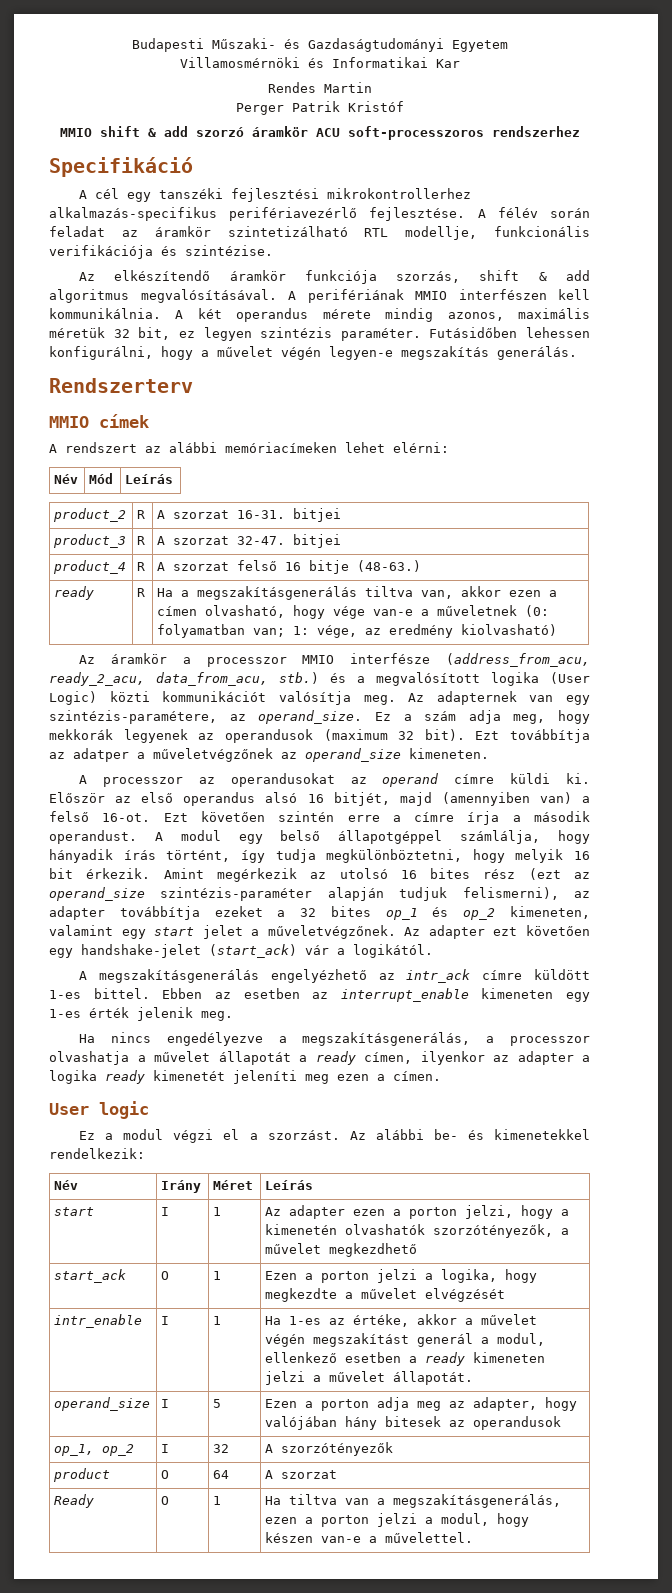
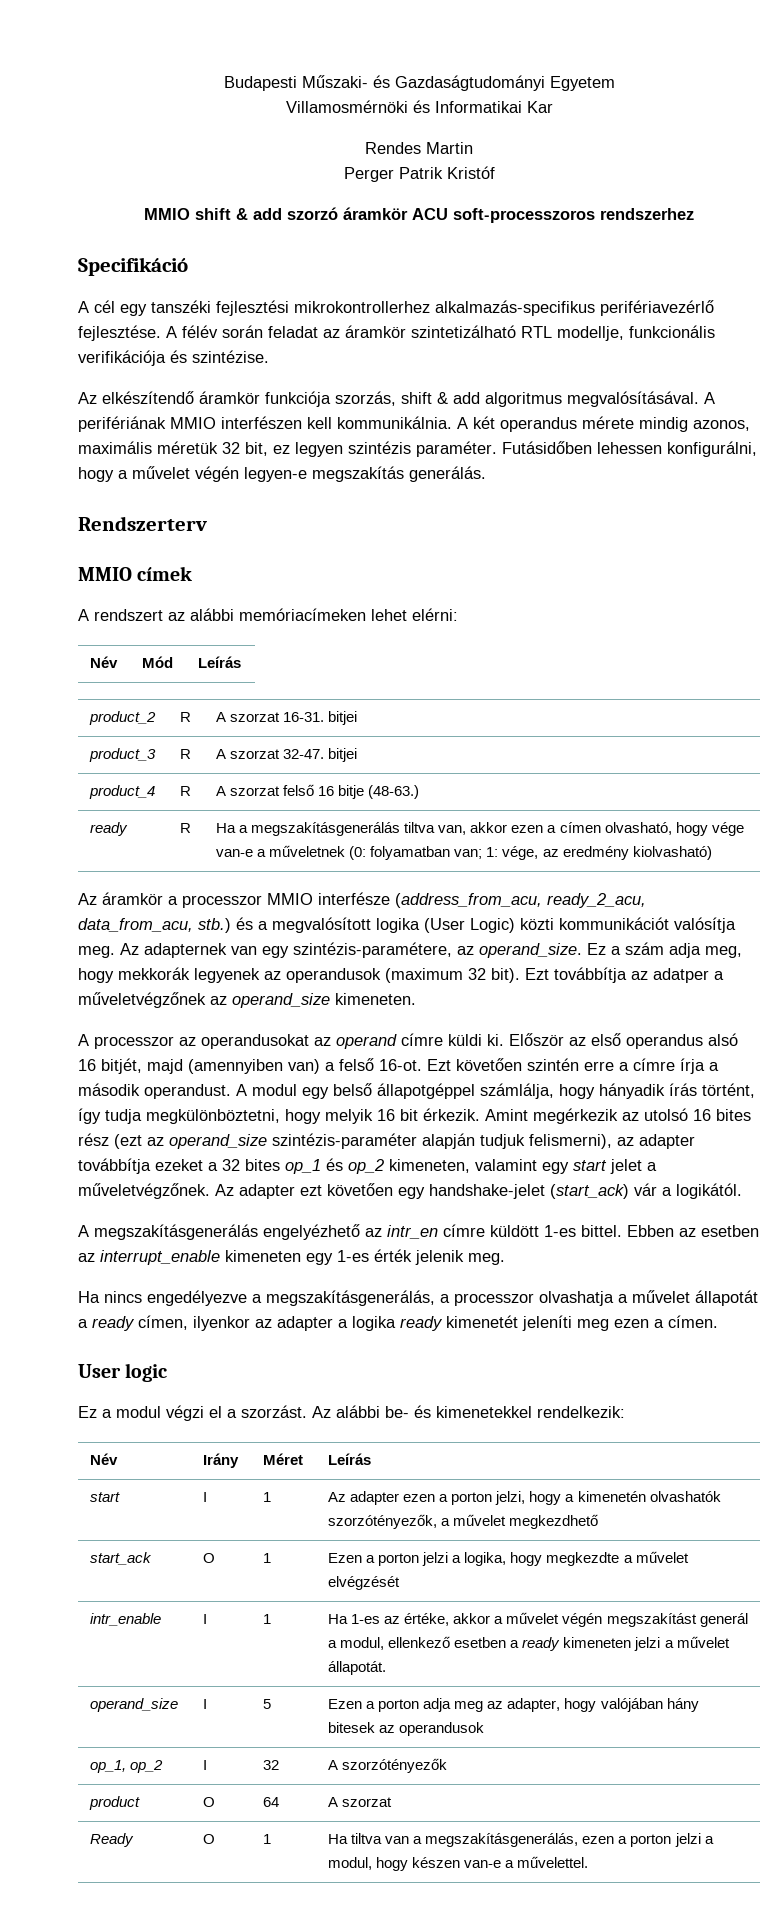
- A megszakításgenerálás engelyézhető az intr_ack címre küldött 1-es bittel.
+ A megszakításgenerálás engelyézhető az intr_en címre küldött 1-es bittel.

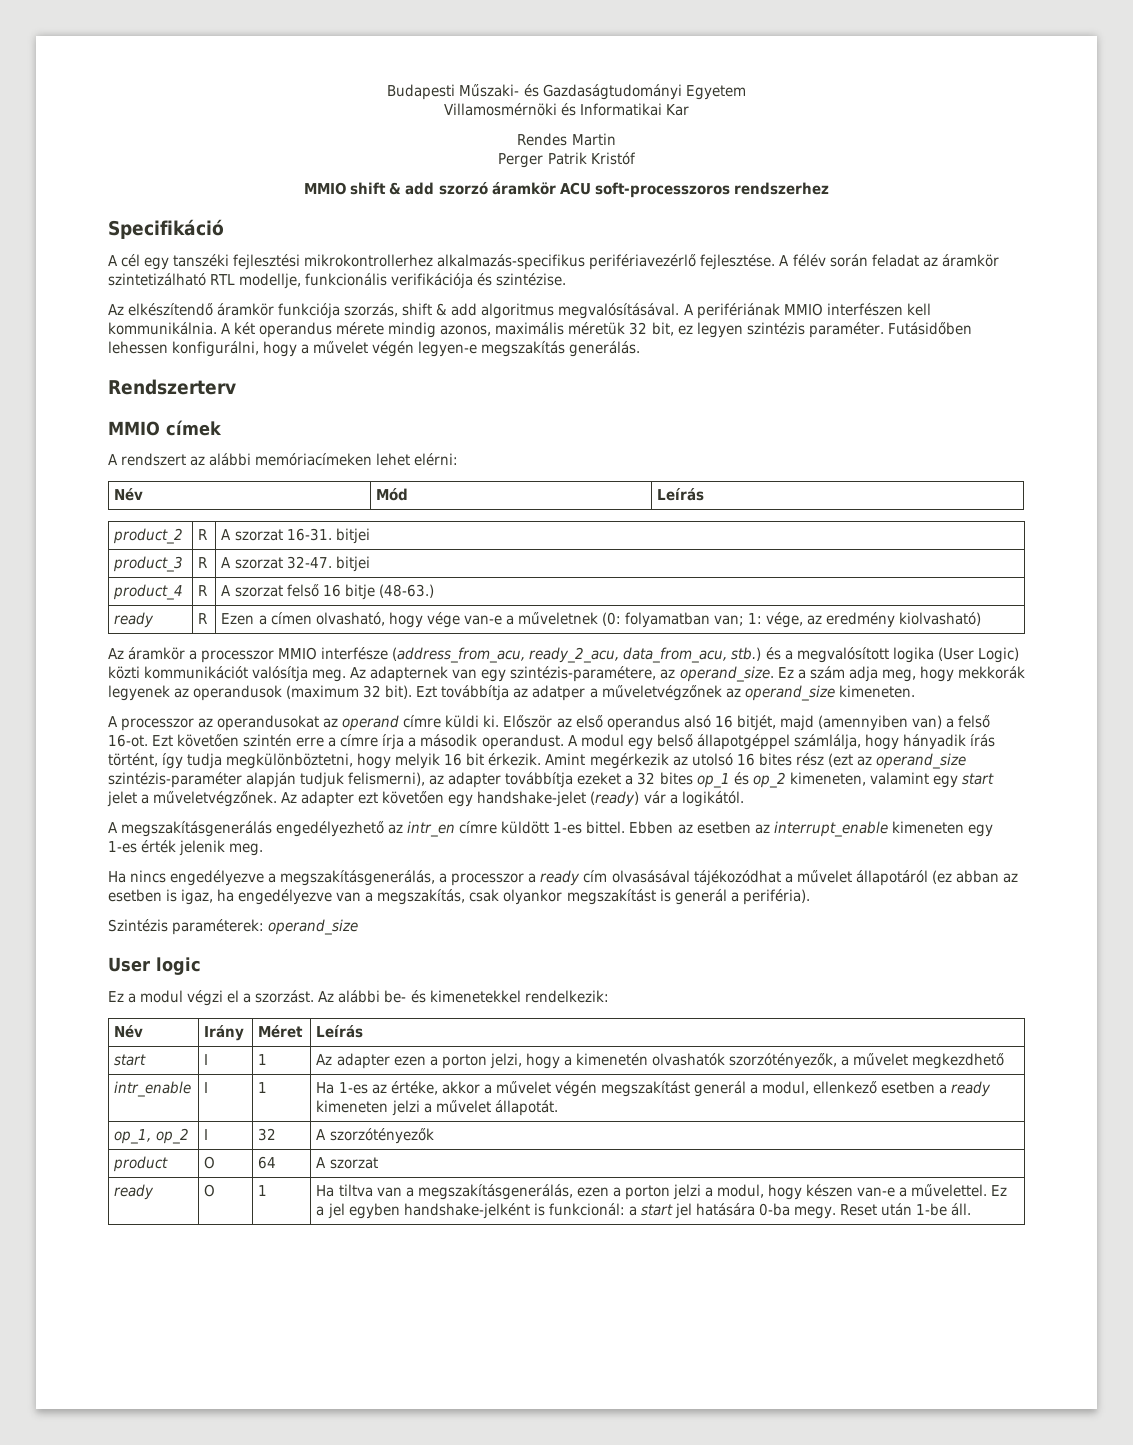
- ready | R | Ha a megszakításgenerálás tiltva van, akkor ezen a címen olvasható, hogy vége van-e a műveletnek (0: folyamatban van; 1: vége, az eredmény kiolvasható)
+ ready | R | Ezen a címen olvasható, hogy vége van-e a műveletnek (0: folyamatban van; 1: vége, az eredmény kiolvasható)
- Az adapter ezt követően egy handshake-jelet (start_ack) vár a logikától.
+ Az adapter ezt követően egy handshake-jelet (ready) vár a logikától.
- A megszakításgenerálás engelyézhető az intr_en címre küldött 1-es bittel.
+ A megszakításgenerálás engedélyezhető az intr_en címre küldött 1-es bittel.
- Ha nincs engedélyezve a megszakításgenerálás, a processzor olvashatja a művelet állapotát a ready címen, ilyenkor az adapter a logika ready kimenetét jeleníti meg ezen a címen.
+ Ha nincs engedélyezve a megszakításgenerálás, a processzor a ready cím olvasásával tájékozódhat a művelet állapotáról (ez abban az esetben is igaz, ha engedélyezve van a megszakítás, csak olyankor megszakítást is generál a periféria).
+ Szintézis paraméterek: operand_size
- start_ack | O | 1 | Ezen a porton jelzi a logika, hogy megkezdte a művelet elvégzését
- operand_size | I | 5 | Ezen a porton adja meg az adapter, hogy valójában hány bitesek az operandusok
- Ready | O | 1 | Ha tiltva van a megszakításgenerálás, ezen a porton jelzi a modul, hogy készen van-e a művelettel.
+ ready | O | 1 | Ha tiltva van a megszakításgenerálás, ezen a porton jelzi a modul, hogy készen van-e a művelettel. Ez a jel egyben handshake-jelként is funkcionál: a start jel hatására 0-ba megy. Reset után 1-be áll.

